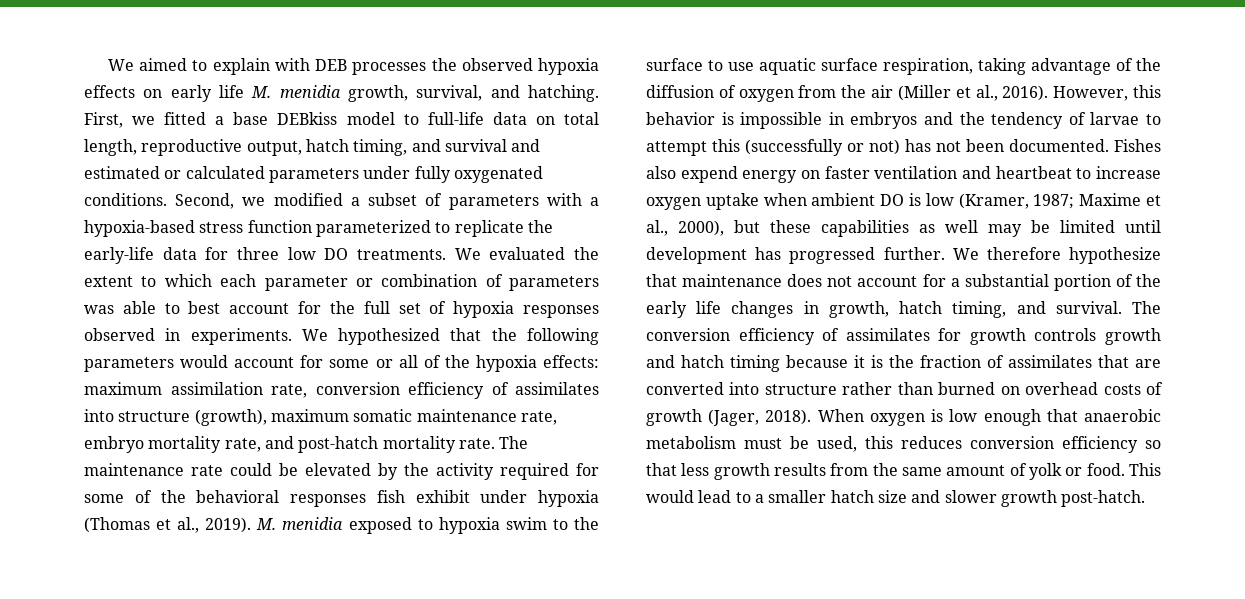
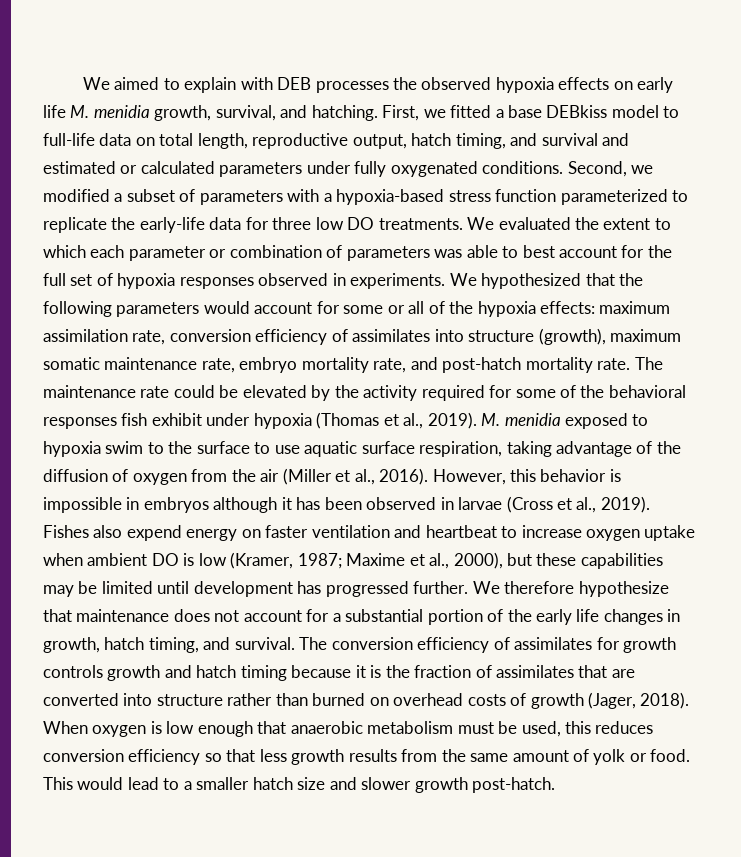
- However, this behavior is impossible in embryos and the tendency of larvae to attempt this (successfully or not) has not been documented.
+ However, this behavior is impossible in embryos although it has been observed in larvae (Cross et al., 2019).
- Fishes also expend energy on faster ventilation and heartbeat to increase oxygen uptake when ambient DO is low (Kramer, 1987; Maxime et al., 2000), but these capabilities as well may be limited until development has progressed further.
+ Fishes also expend energy on faster ventilation and heartbeat to increase oxygen uptake when ambient DO is low (Kramer, 1987; Maxime et al., 2000), but these capabilities may be limited until development has progressed further.

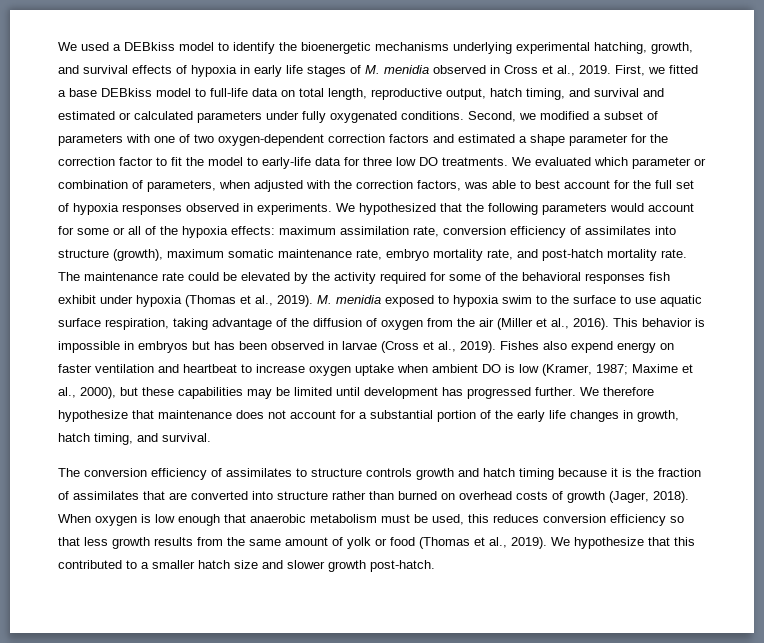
- We aimed to explain with DEB processes the observed hypoxia effects on early life M. menidia growth, survival, and hatching.
+ We used a DEBkiss model to identify the bioenergetic mechanisms underlying experimental hatching, growth, and survival effects of hypoxia in early life stages of M. menidia observed in Cross et al., 2019.
- Second, we modified a subset of parameters with a hypoxia-based stress function parameterized to replicate the early-life data for three low DO treatments.
+ Second, we modified a subset of parameters with one of two oxygen-dependent correction factors and estimated a shape parameter for the correction factor to fit the model to early-life data for three low DO treatments.
- We evaluated the extent to which each parameter or combination of parameters was able to best account for the full set of hypoxia responses observed in experiments.
+ We evaluated which parameter or combination of parameters, when adjusted with the correction factors, was able to best account for the full set of hypoxia responses observed in experiments.
- However, this behavior is impossible in embryos although it has been observed in larvae (Cross et al., 2019).
+ This behavior is impossible in embryos but has been observed in larvae (Cross et al., 2019).
- We therefore hypothesize that maintenance does not account for a substantial portion of the early life changes in growth, hatch timing, and survival. The conversion efficiency of assimilates for growth controls growth and hatch timing because it is the fraction of assimilates that are converted into structure rather than burned on overhead costs of growth (Jager, 2018).
+ We therefore hypothesize that maintenance does not account for a substantial portion of the early life changes in growth, hatch timing, and survival.
+ The conversion efficiency of assimilates to structure controls growth and hatch timing because it is the fraction of assimilates that are converted into structure rather than burned on overhead costs of growth (Jager, 2018).
- When oxygen is low enough that anaerobic metabolism must be used, this reduces conversion efficiency so that less growth results from the same amount of yolk or food. This would lead to a smaller hatch size and slower growth post-hatch.
+ When oxygen is low enough that anaerobic metabolism must be used, this reduces conversion efficiency so that less growth results from the same amount of yolk or food (Thomas et al., 2019). We hypothesize that this contributed to a smaller hatch size and slower growth post-hatch.

